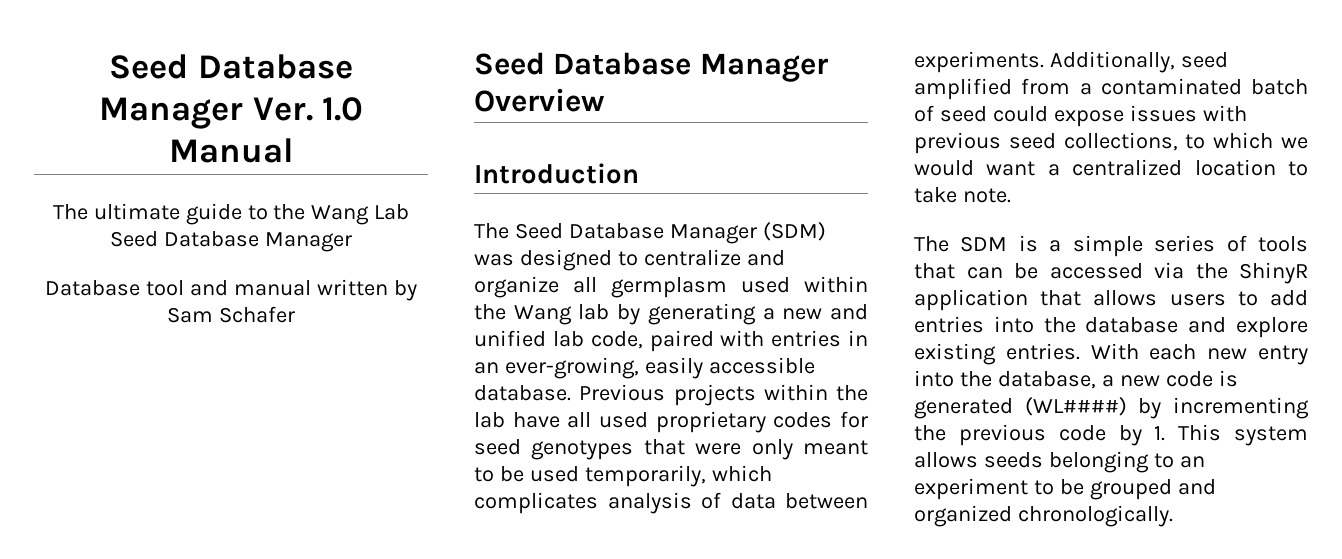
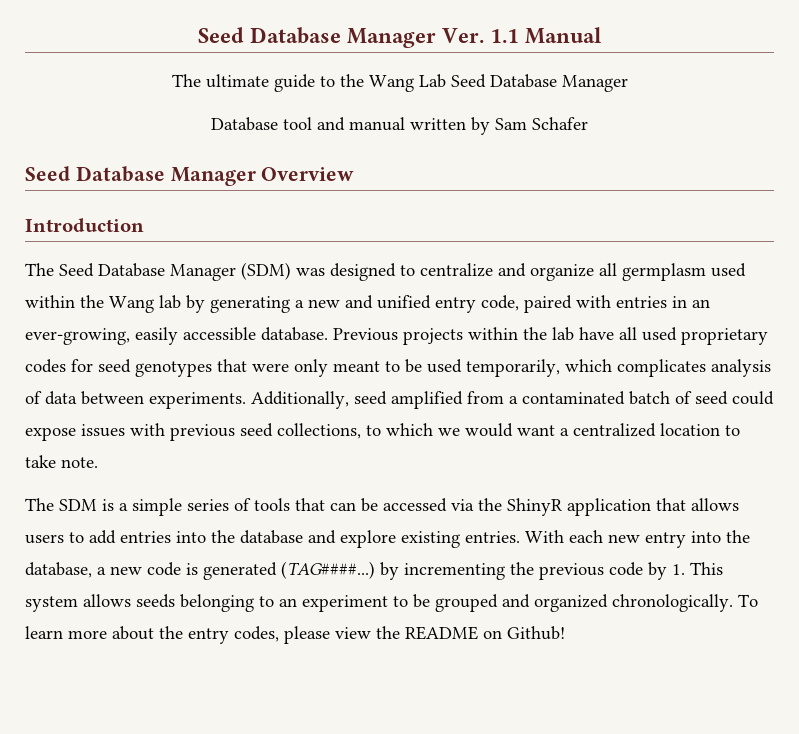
- Seed Database Manager Ver. 1.0 Manual
+ Seed Database Manager Ver. 1.1 Manual
- The Seed Database Manager (SDM) was designed to centralize and organize all germplasm used within the Wang lab by generating a new and unified lab code, paired with entries in an ever-growing, easily accessible database.
+ The Seed Database Manager (SDM) was designed to centralize and organize all germplasm used within the Wang lab by generating a new and unified entry code, paired with entries in an ever-growing, easily accessible database.
- With each new entry into the database, a new code is generated (WL####) by incrementing the previous code by 1. This system allows seeds belonging to an experiment to be grouped and organized chronologically.
+ With each new entry into the database, a new code is generated (TAG####...) by incrementing the previous code by 1. This system allows seeds belonging to an experiment to be grouped and organized chronologically.
+ To learn more about the entry codes, please view the README on Github!

